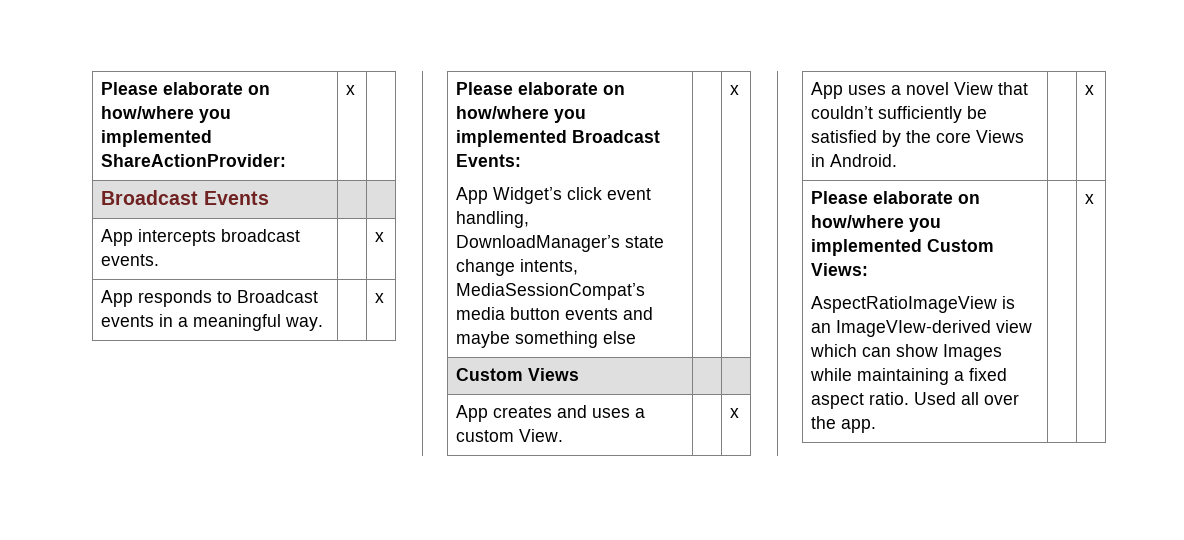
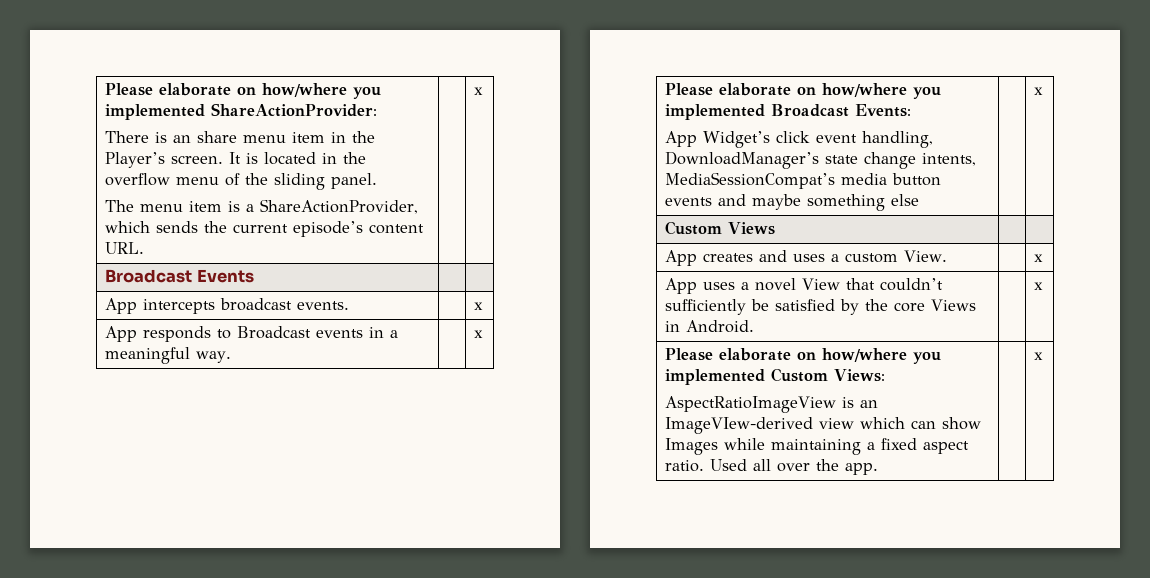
- Please elaborate on how/where you implemented ShareActionProvider: | x
+ Please elaborate on how/where you implemented ShareActionProvider:
+ There is an share menu item in the Player’s screen. It is located in the overflow menu of the sliding panel.
+ The menu item is a ShareActionProvider, which sends the current episode’s content URL. | | x

